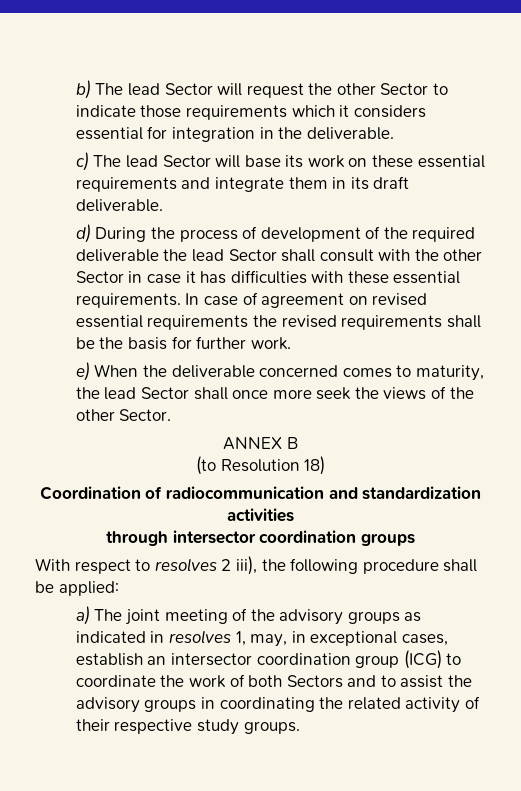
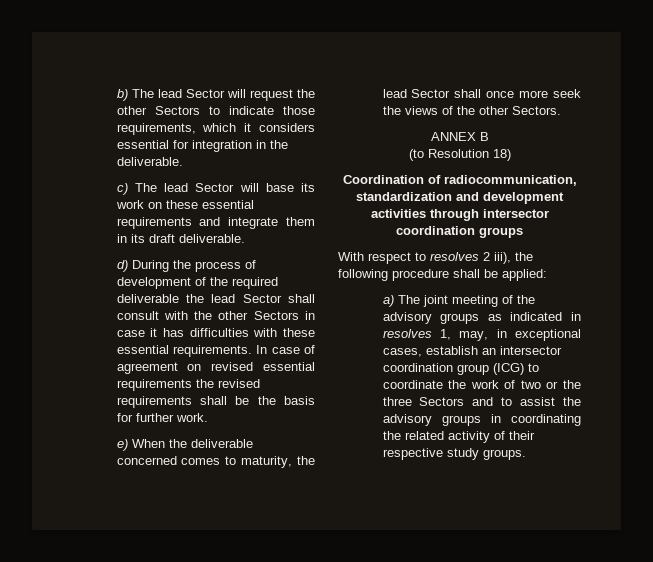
- b) The lead Sector will request the other Sector to indicate those requirements which it considers essential for integration in the deliverable.
+ b) The lead Sector will request the other Sectors to indicate those requirements, which it considers essential for integration in the deliverable.
- d) During the process of development of the required deliverable the lead Sector shall consult with the other Sector in case it has difficulties with these essential requirements.
+ d) During the process of development of the required deliverable the lead Sector shall consult with the other Sectors in case it has difficulties with these essential requirements.
- e) When the deliverable concerned comes to maturity, the lead Sector shall once more seek the views of the other Sector.
+ e) When the deliverable concerned comes to maturity, the lead Sector shall once more seek the views of the other Sectors.
- Coordination of radiocommunication and standardization activities
- through intersector coordination groups
+ Coordination of radiocommunication, standardization and development activities through intersector coordination groups
- a) The joint meeting of the advisory groups as indicated in resolves 1, may, in exceptional cases, establish an intersector coordination group (ICG) to coordinate the work of both Sectors and to assist the advisory groups in coordinating the related activity of their respective study groups.
+ a) The joint meeting of the advisory groups as indicated in resolves 1, may, in exceptional cases, establish an intersector coordination group (ICG) to coordinate the work of two or the three Sectors and to assist the advisory groups in coordinating the related activity of their respective study groups.

